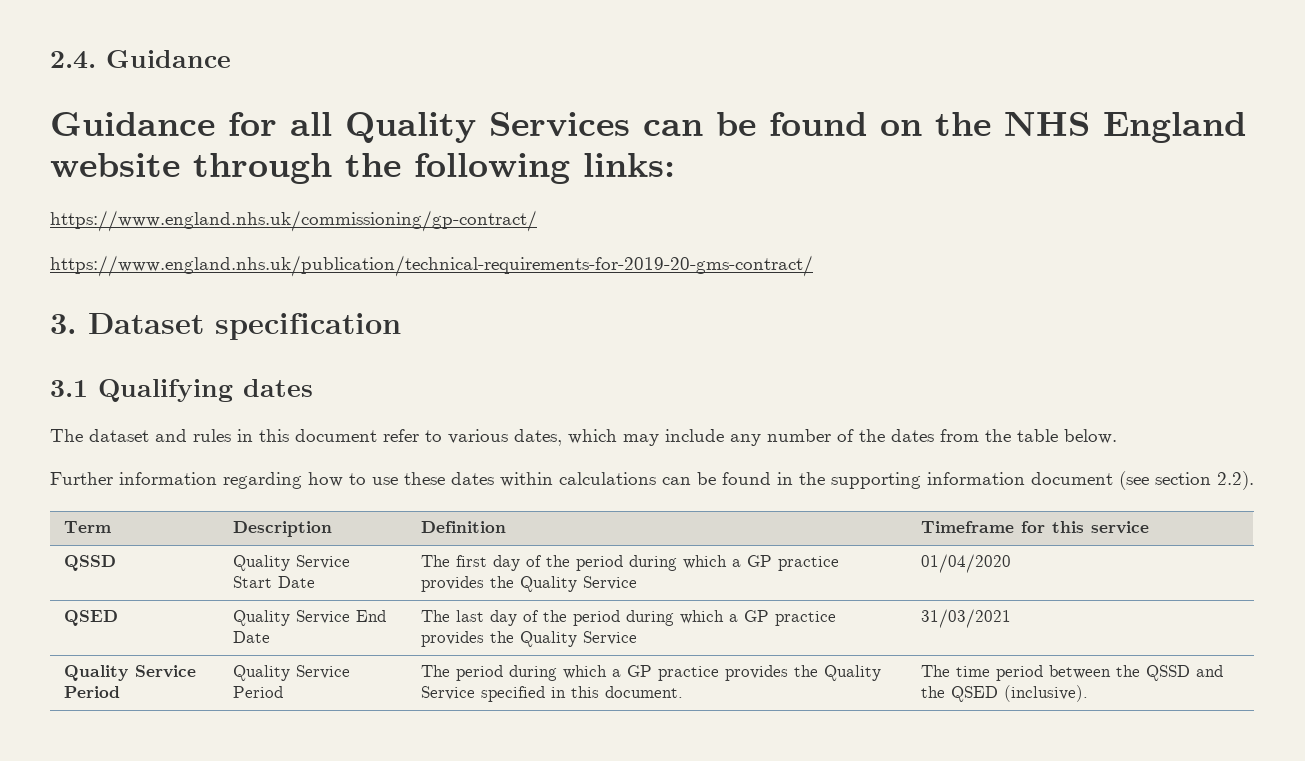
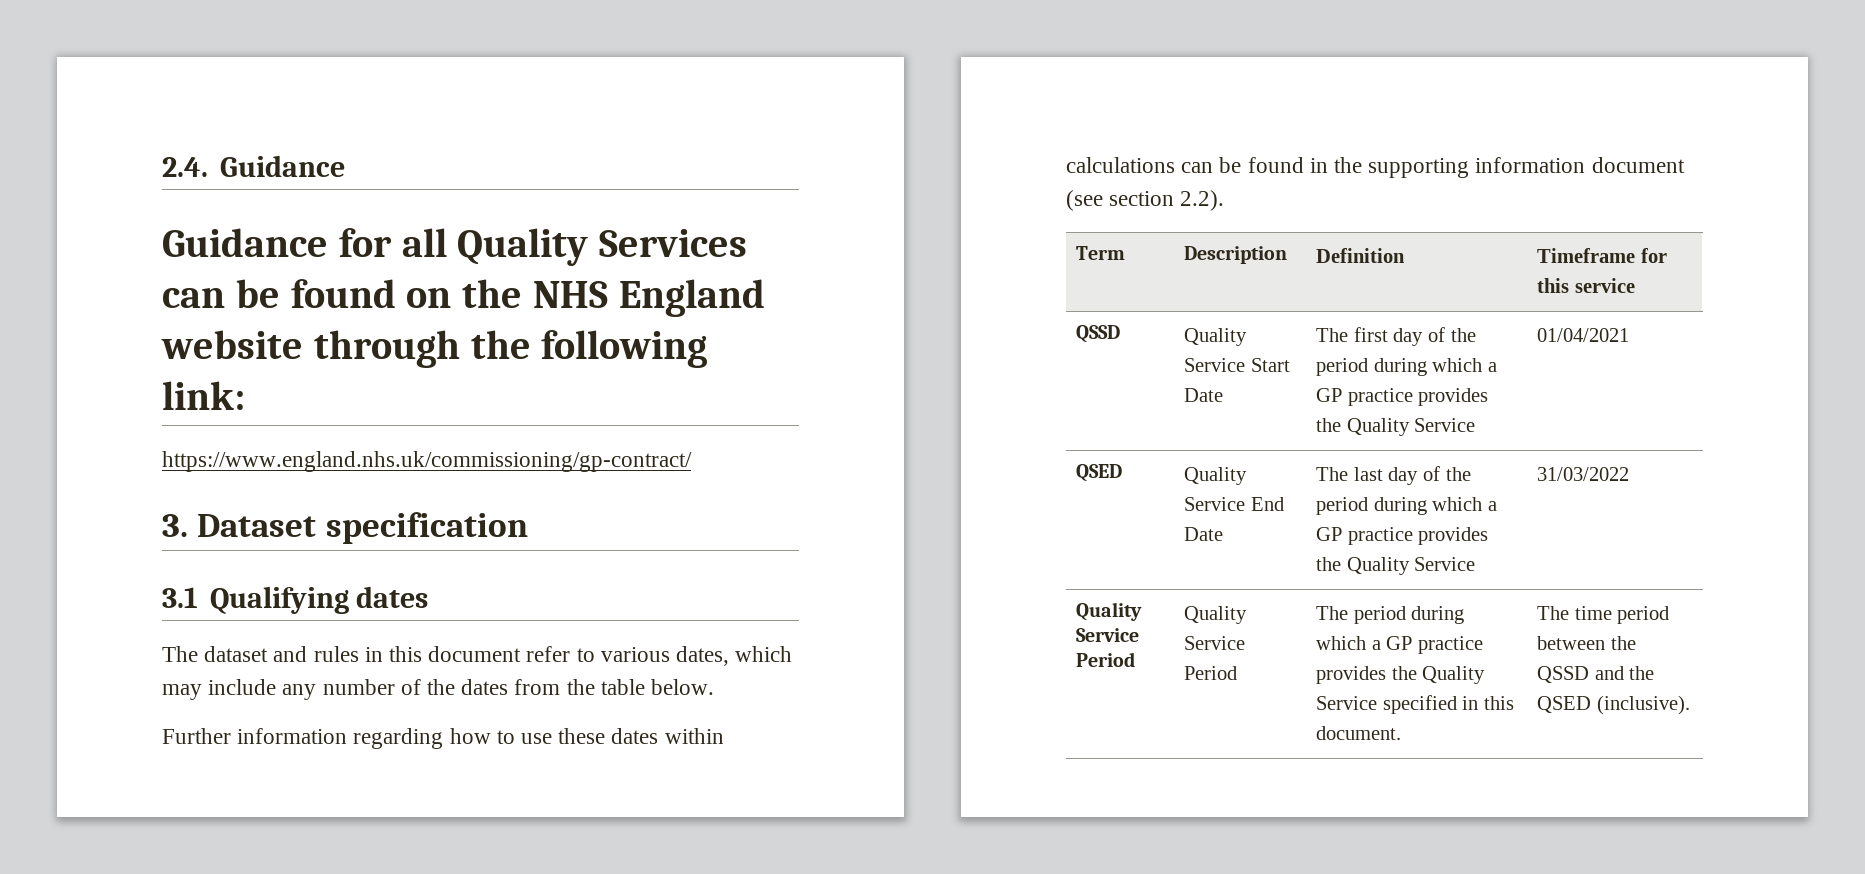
- Guidance for all Quality Services can be found on the NHS England website through the following links:
+ Guidance for all Quality Services can be found on the NHS England website through the following link:
- https://www.england.nhs.uk/publication/technical-requirements-for-2019-20-gms-contract/
- QSSD | Quality Service Start Date | The first day of the period during which a GP practice provides the Quality Service | 01/04/2020
+ QSSD | Quality Service Start Date | The first day of the period during which a GP practice provides the Quality Service | 01/04/2021
- QSED | Quality Service End Date | The last day of the period during which a GP practice provides the Quality Service | 31/03/2021
+ QSED | Quality Service End Date | The last day of the period during which a GP practice provides the Quality Service | 31/03/2022

